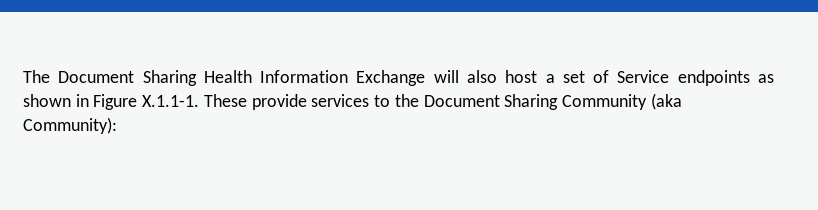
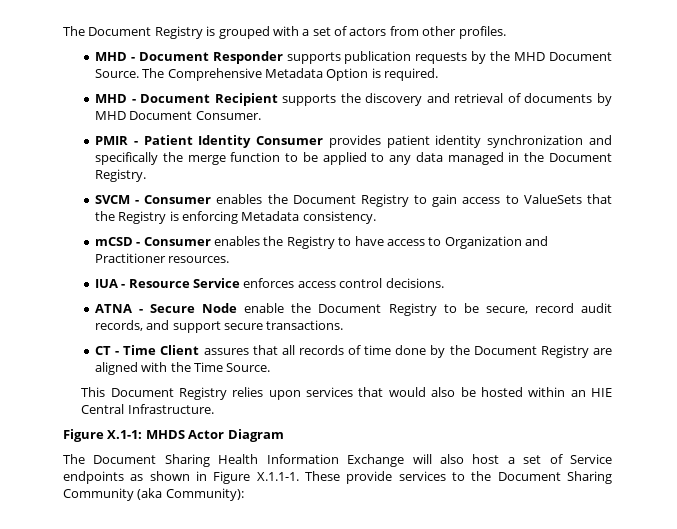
+ The Document Registry is grouped with a set of actors from other profiles.
+ MHD - Document Responder supports publication requests by the MHD Document Source. The Comprehensive Metadata Option is required.
+ MHD - Document Recipient supports the discovery and retrieval of documents by MHD Document Consumer.
+ PMIR - Patient Identity Consumer provides patient identity synchronization and specifically the merge function to be applied to any data managed in the Document Registry.
+ SVCM - Consumer enables the Document Registry to gain access to ValueSets that the Registry is enforcing Metadata consistency.
+ mCSD - Consumer enables the Registry to have access to Organization and Practitioner resources.
+ IUA - Resource Service enforces access control decisions.
+ ATNA - Secure Node enable the Document Registry to be secure, record audit records, and support secure transactions.
+ CT - Time Client assures that all records of time done by the Document Registry are aligned with the Time Source.
+ This Document Registry relies upon services that would also be hosted within an HIE Central Infrastructure.
+ Figure X.1-1: MHDS Actor Diagram

